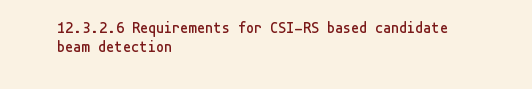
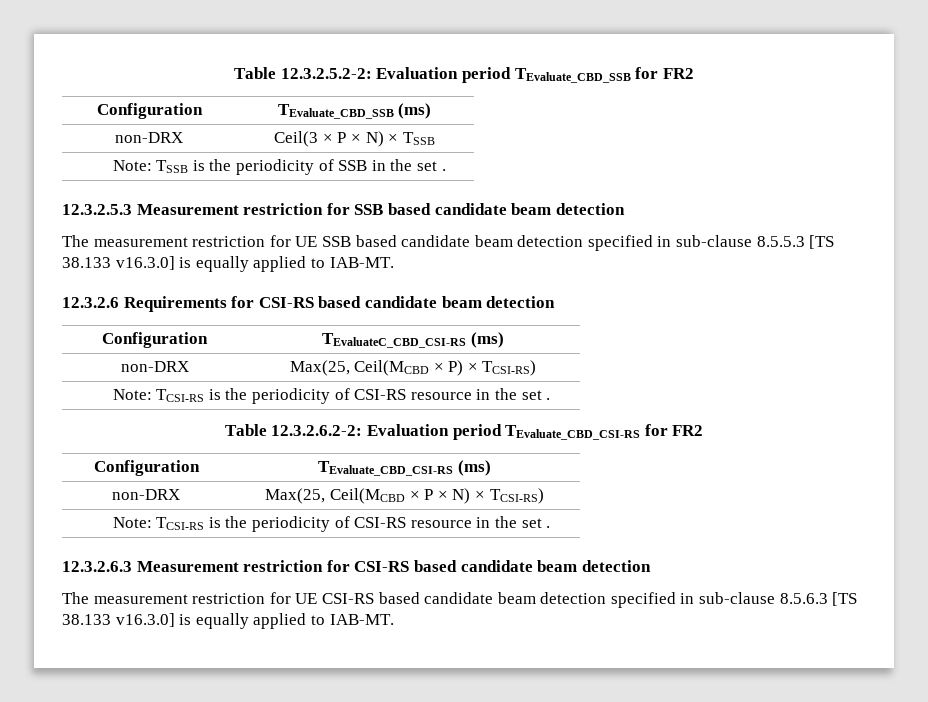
+ Table 12.3.2.5.2-2: Evaluation period TEvaluate_CBD_SSB for FR2
+ Configuration | TEvaluate_CBD_SSB (ms)
+ non-DRX | Ceil(3 × P × N) × TSSB
+ Note: TSSB is the periodicity of SSB in the set .
+ 12.3.2.5.3 Measurement restriction for SSB based candidate beam detection
+ The measurement restriction for UE SSB based candidate beam detection specified in sub-clause 8.5.5.3 [TS 38.133 v16.3.0] is equally applied to IAB-MT.
+ Configuration | TEvaluateC_CBD_CSI-RS (ms)
+ non-DRX | Max(25, Ceil(MCBD × P) × TCSI-RS)
+ Note: TCSI-RS is the periodicity of CSI-RS resource in the set .
+ Table 12.3.2.6.2-2: Evaluation period TEvaluate_CBD_CSI-RS for FR2
+ Configuration | TEvaluate_CBD_CSI-RS (ms)
+ non-DRX | Max(25, Ceil(MCBD × P × N) × TCSI-RS)
+ Note: TCSI-RS is the periodicity of CSI-RS resource in the set .
+ 12.3.2.6.3 Measurement restriction for CSI-RS based candidate beam detection
+ The measurement restriction for UE CSI-RS based candidate beam detection specified in sub-clause 8.5.6.3 [TS 38.133 v16.3.0] is equally applied to IAB-MT.

